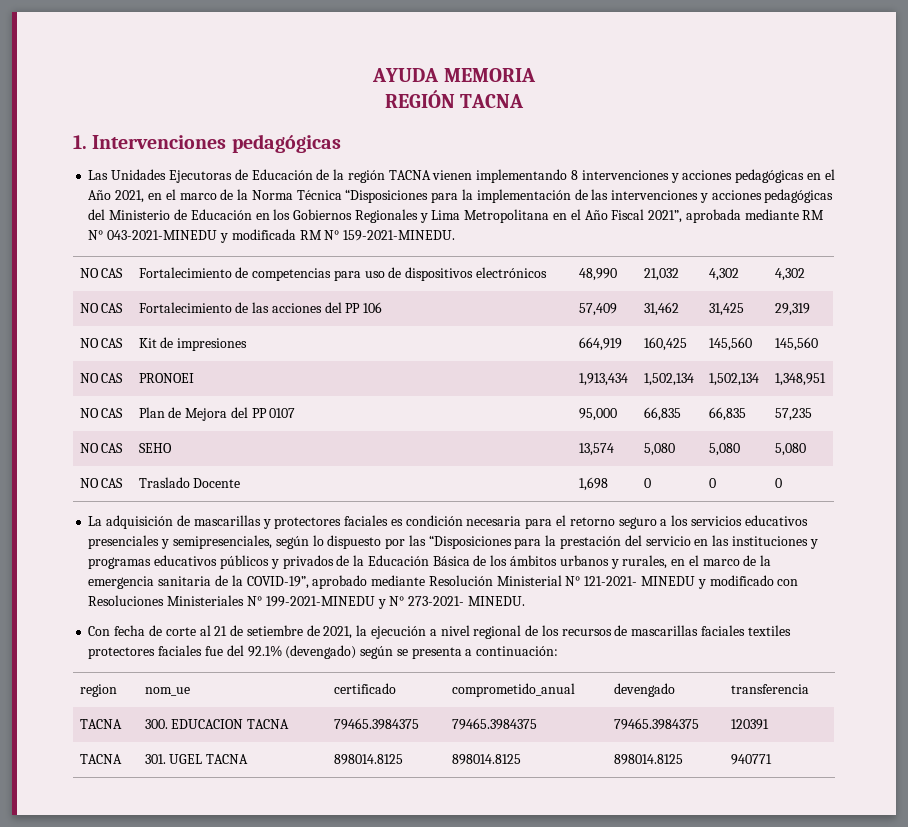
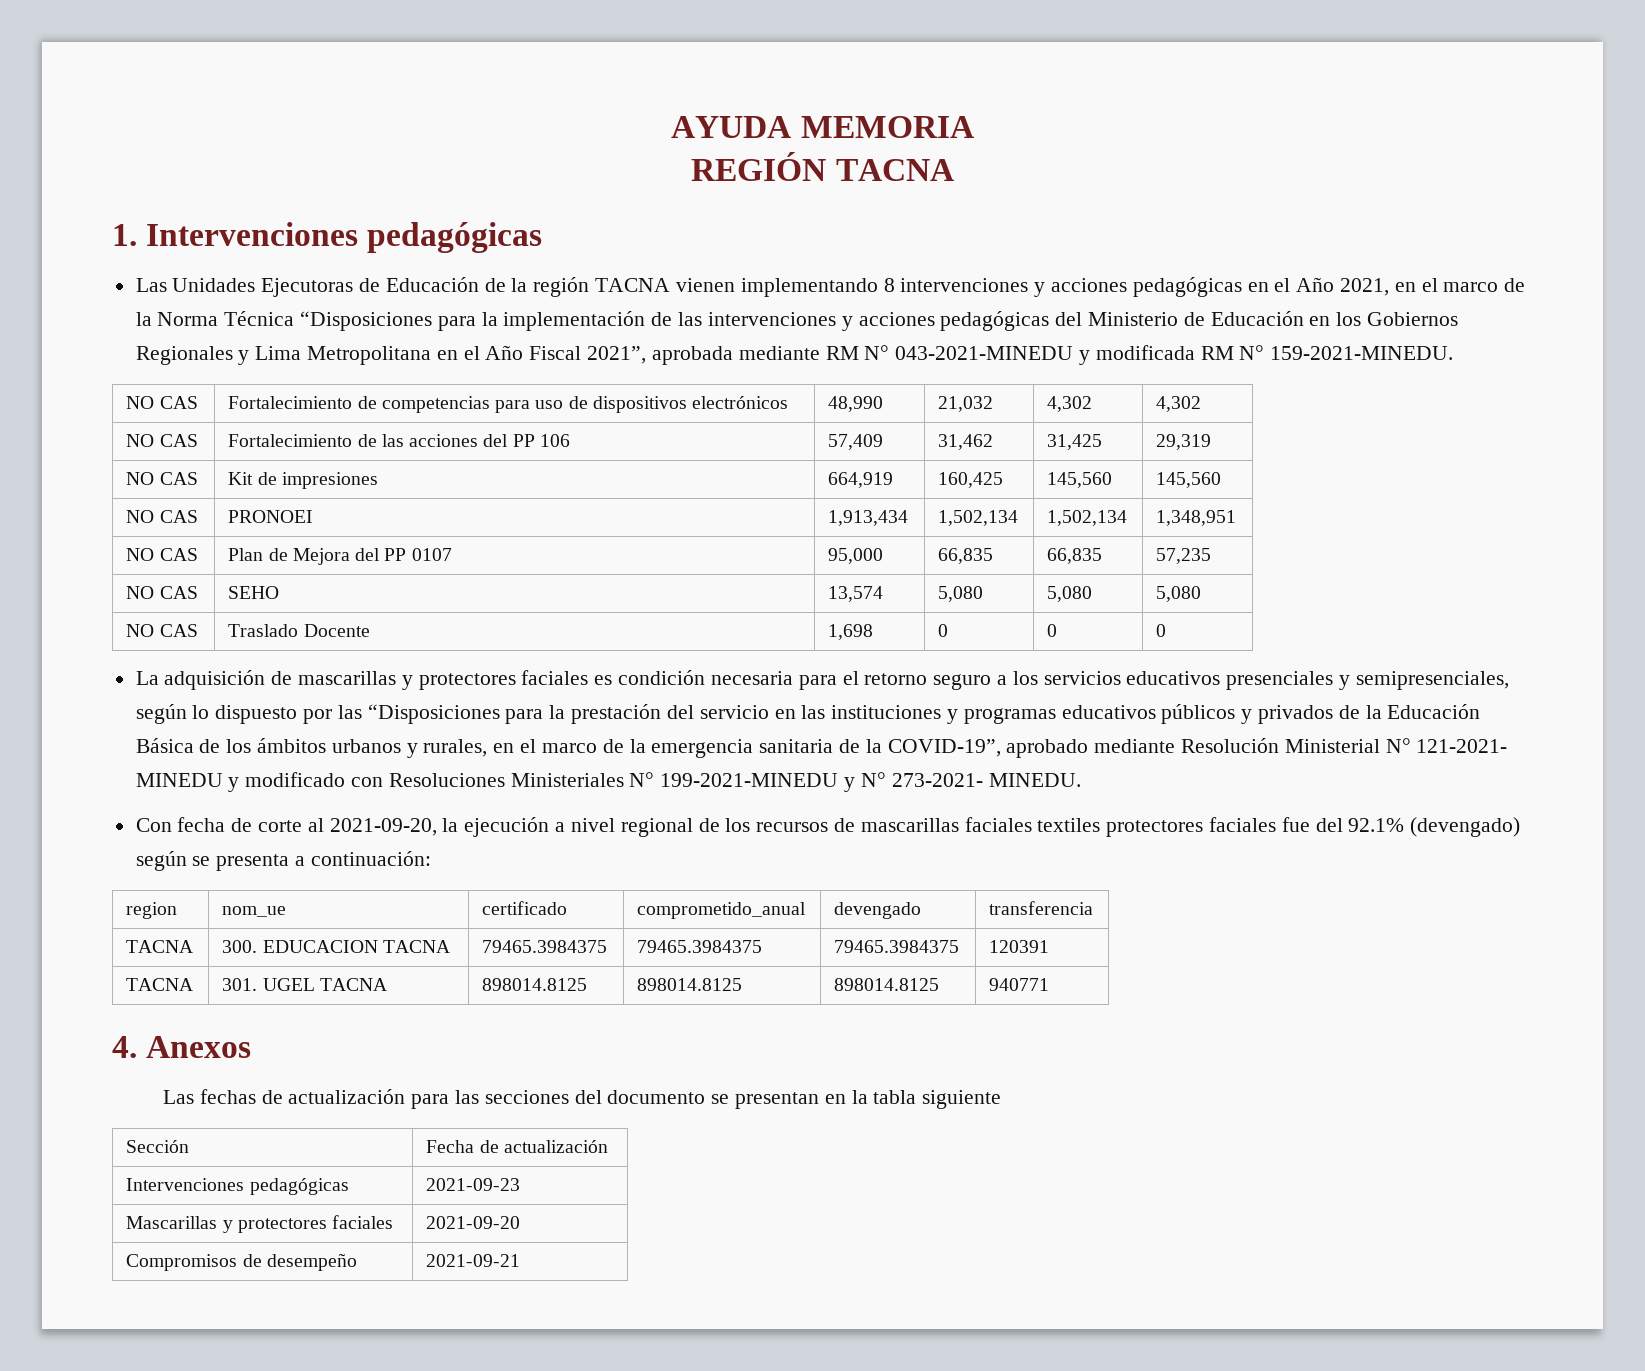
- Con fecha de corte al 21 de setiembre de 2021, la ejecución a nivel regional de los recursos de mascarillas faciales textiles protectores faciales fue del 92.1% (devengado) según se presenta a continuación:
+ Con fecha de corte al 2021-09-20, la ejecución a nivel regional de los recursos de mascarillas faciales textiles protectores faciales fue del 92.1% (devengado) según se presenta a continuación:
+ 4. Anexos
+ Las fechas de actualización para las secciones del documento se presentan en la tabla siguiente
+ Sección | Fecha de actualización
+ Intervenciones pedagógicas | 2021-09-23
+ Mascarillas y protectores faciales | 2021-09-20
+ Compromisos de desempeño | 2021-09-21

